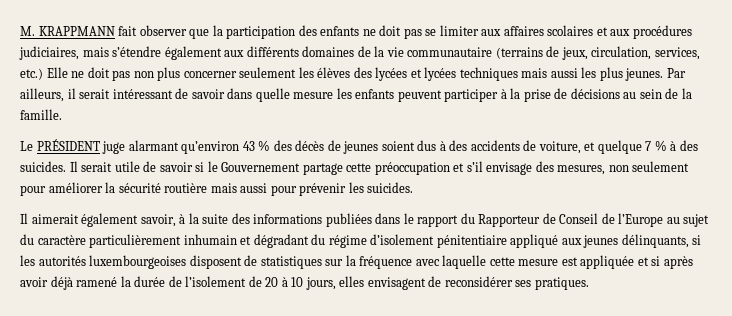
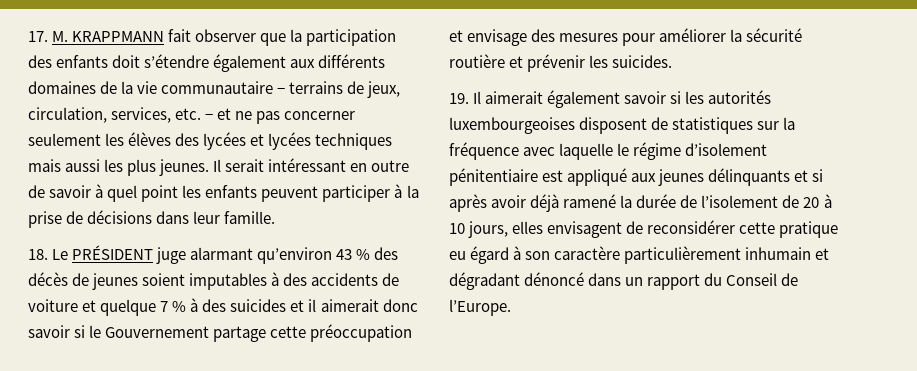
- M. KRAPPMANN fait observer que la participation des enfants ne doit pas se limiter aux affaires scolaires et aux procédures judiciaires, mais s’étendre également aux différents domaines de la vie communautaire (terrains de jeux, circulation, services, etc.) Elle ne doit pas non plus concerner seulement les élèves des lycées et lycées techniques mais aussi les plus jeunes.
+ 17. M. KRAPPMANN fait observer que la participation des enfants doit s’étendre également aux différents domaines de la vie communautaire − terrains de jeux, circulation, services, etc. − et ne pas concerner seulement les élèves des lycées et lycées techniques mais aussi les plus jeunes.
- Par ailleurs, il serait intéressant de savoir dans quelle mesure les enfants peuvent participer à la prise de décisions au sein de la famille.
+ Il serait intéressant en outre de savoir à quel point les enfants peuvent participer à la prise de décisions dans leur famille.
- Le PRÉSIDENT juge alarmant qu’environ 43 % des décès de jeunes soient dus à des accidents de voiture, et quelque 7 % à des suicides. Il serait utile de savoir si le Gouvernement partage cette préoccupation et s’il envisage des mesures, non seulement pour améliorer la sécurité routière mais aussi pour prévenir les suicides.
+ 18. Le PRÉSIDENT juge alarmant qu’environ 43 % des décès de jeunes soient imputables à des accidents de voiture et quelque 7 % à des suicides et il aimerait donc savoir si le Gouvernement partage cette préoccupation et envisage des mesures pour améliorer la sécurité routière et prévenir les suicides.
- Il aimerait également savoir, à la suite des informations publiées dans le rapport du Rapporteur de Conseil de l’Europe au sujet du caractère particulièrement inhumain et dégradant du régime d’isolement pénitentiaire appliqué aux jeunes délinquants, si les autorités luxembourgeoises disposent de statistiques sur la fréquence avec laquelle cette mesure est appliquée et si après avoir déjà ramené la durée de l’isolement de 20 à 10 jours, elles envisagent de reconsidérer ses pratiques.
+ 19. Il aimerait également savoir si les autorités luxembourgeoises disposent de statistiques sur la fréquence avec laquelle le régime d’isolement pénitentiaire est appliqué aux jeunes délinquants et si après avoir déjà ramené la durée de l’isolement de 20 à 10 jours, elles envisagent de reconsidérer cette pratique eu égard à son caractère particulièrement inhumain et dégradant dénoncé dans un rapport du Conseil de l’Europe.

